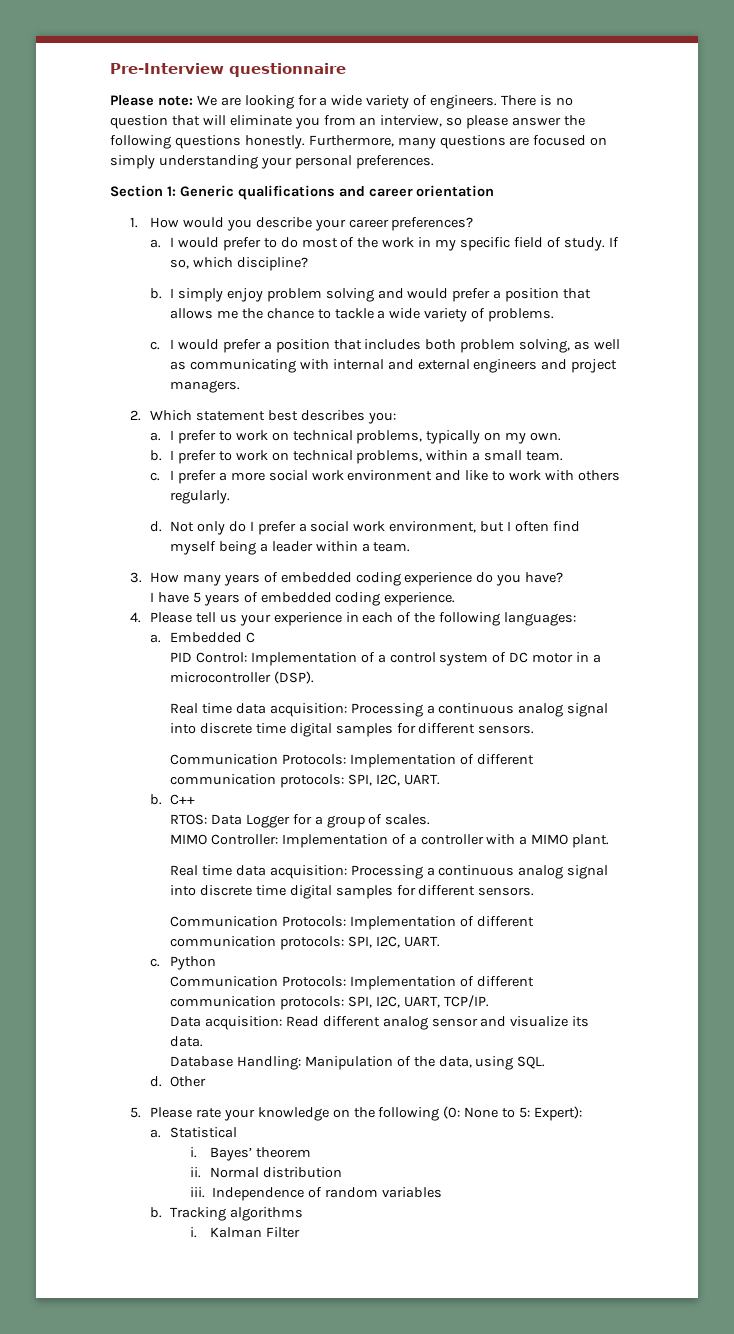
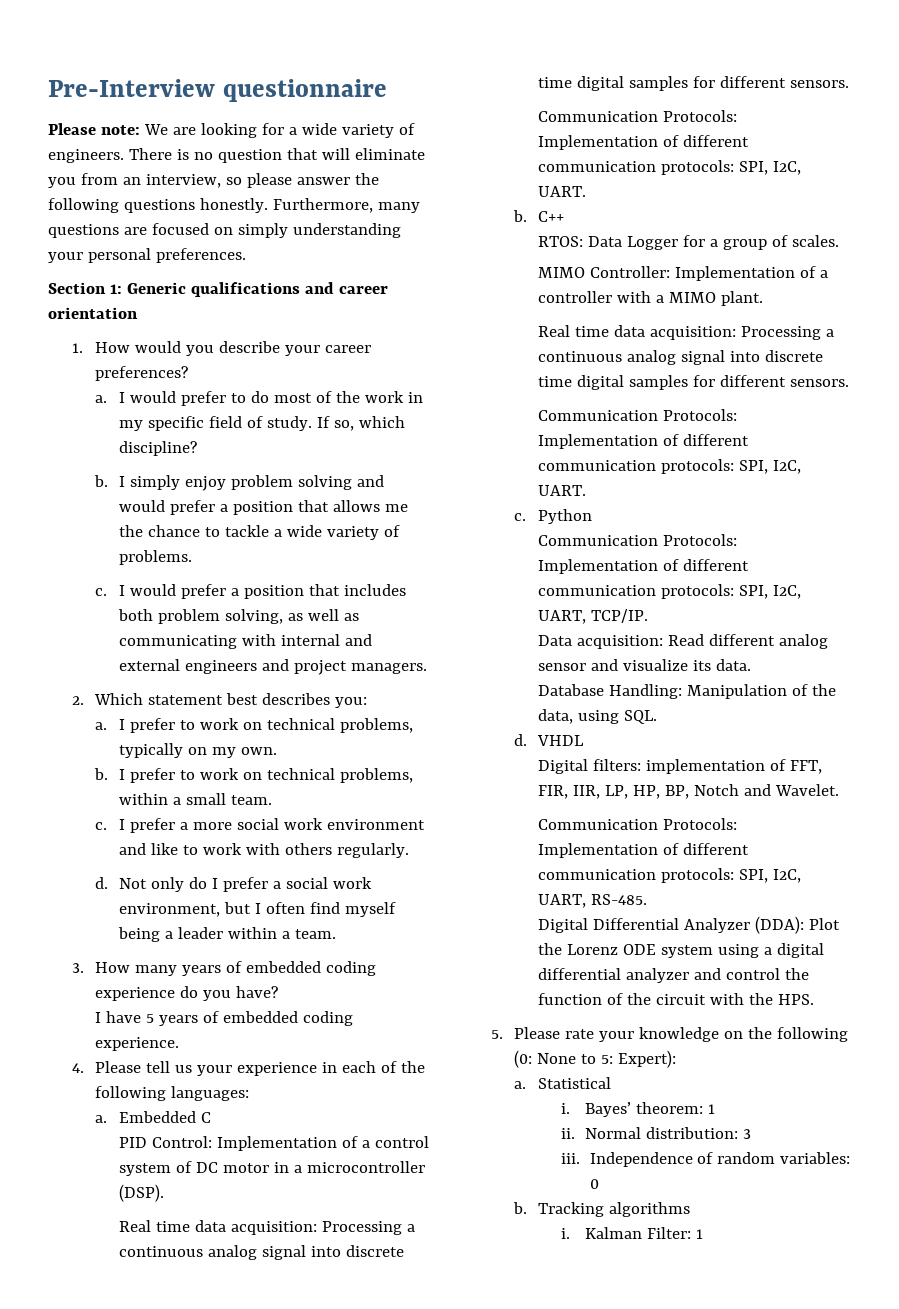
- Other
+ VHDL
+ Digital filters: implementation of FFT, FIR, IIR, LP, HP, BP, Notch and Wavelet.
+ Communication Protocols: Implementation of different communication protocols: SPI, I2C, UART, RS-485.
+ Digital Differential Analyzer (DDA): Plot the Lorenz ODE system using a digital differential analyzer and control the function of the circuit with the HPS.
- Bayes’ theorem
+ Bayes’ theorem: 1
- Normal distribution
+ Normal distribution: 3
- Independence of random variables
+ Independence of random variables: 0
- Kalman Filter
+ Kalman Filter: 1

